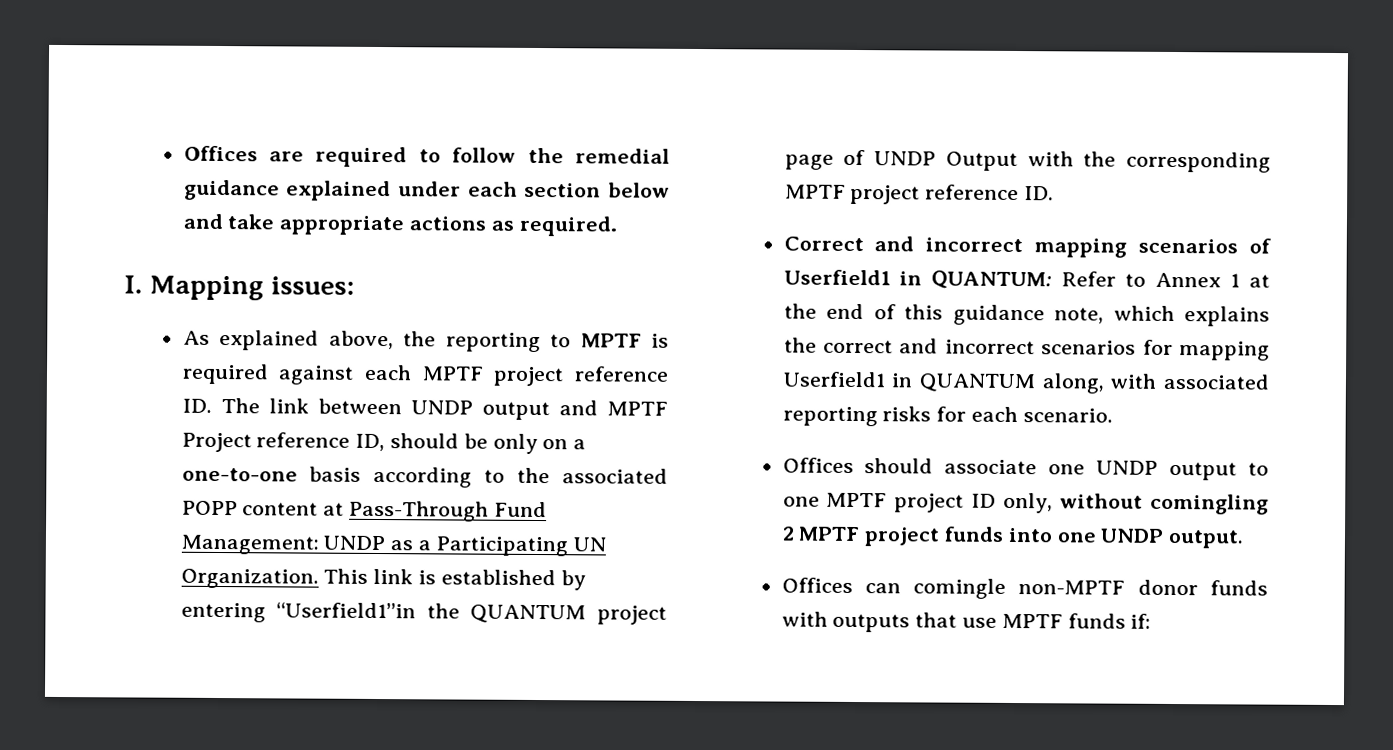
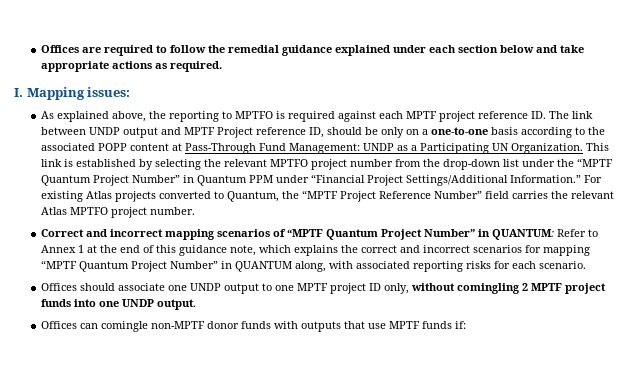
- As explained above, the reporting to MPTF is required against each MPTF project reference ID. The link between UNDP output and MPTF Project reference ID, should be only on a one-to-one basis according to the associated POPP content at Pass-Through Fund Management: UNDP as a Participating UN Organization.
+ As explained above, the reporting to MPTFO is required against each MPTF project reference ID. The link between UNDP output and MPTF Project reference ID, should be only on a one-to-one basis according to the associated POPP content at Pass-Through Fund Management: UNDP as a Participating UN Organization.
- This link is established by entering “Userfield1”in the QUANTUM project page of UNDP Output with the corresponding MPTF project reference ID.
+ This link is established by selecting the relevant MPTFO project number from the drop-down list under the “MPTF Quantum Project Number” in Quantum PPM under “Financial Project Settings/Additional Information.” For existing Atlas projects converted to Quantum, the “MPTF Project Reference Number” field carries the relevant Atlas MPTFO project number.
- Correct and incorrect mapping scenarios of Userfield1 in QUANTUM: Refer to Annex 1 at the end of this guidance note, which explains the correct and incorrect scenarios for mapping Userfield1 in QUANTUM along, with associated reporting risks for each scenario.
+ Correct and incorrect mapping scenarios of “MPTF Quantum Project Number” in QUANTUM: Refer to Annex 1 at the end of this guidance note, which explains the correct and incorrect scenarios for mapping “MPTF Quantum Project Number” in QUANTUM along, with associated reporting risks for each scenario.

